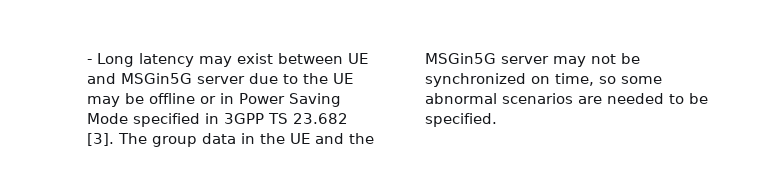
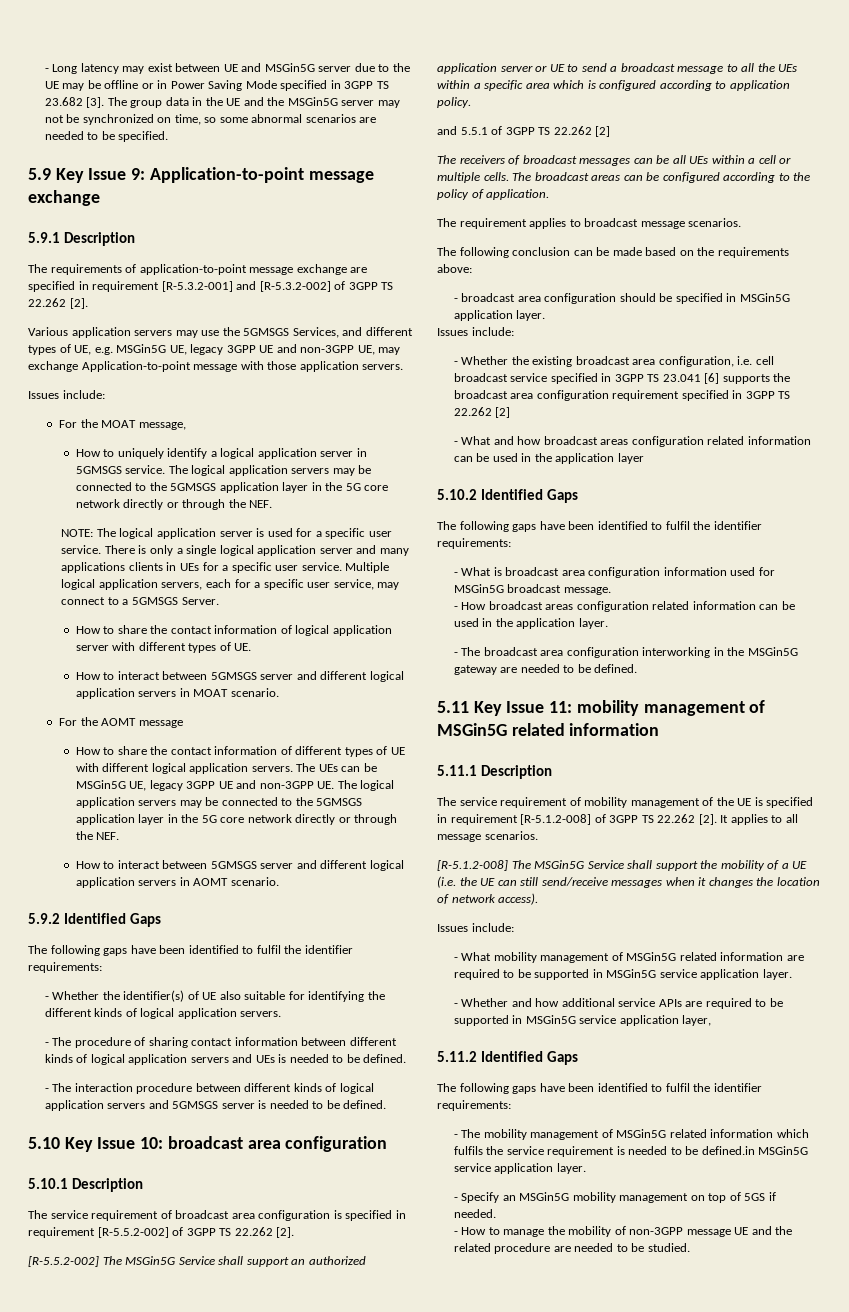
+ 5.9 Key Issue 9: Application-to-point message exchange
+ 5.9.1 Description
+ The requirements of application-to-point message exchange are specified in requirement [R-5.3.2-001] and [R-5.3.2-002] of 3GPP TS 22.262 [2].
+ Various application servers may use the 5GMSGS Services, and different types of UE, e.g. MSGin5G UE, legacy 3GPP UE and non-3GPP UE, may exchange Application-to-point message with those application servers.
+ Issues include:
+ For the MOAT message,
+ How to uniquely identify a logical application server in 5GMSGS service. The logical application servers may be connected to the 5GMSGS application layer in the 5G core network directly or through the NEF.
+ NOTE: The logical application server is used for a specific user service. There is only a single logical application server and many applications clients in UEs for a specific user service. Multiple logical application servers, each for a specific user service, may connect to a 5GMSGS Server.
+ How to share the contact information of logical application server with different types of UE.
+ How to interact between 5GMSGS server and different logical application servers in MOAT scenario.
+ For the AOMT message
+ How to share the contact information of different types of UE with different logical application servers. The UEs can be MSGin5G UE, legacy 3GPP UE and non-3GPP UE. The logical application servers may be connected to the 5GMSGS application layer in the 5G core network directly or through the NEF.
+ How to interact between 5GMSGS server and different logical application servers in AOMT scenario.
+ 5.9.2 Identified Gaps
+ The following gaps have been identified to fulfil the identifier requirements:
+ - Whether the identifier(s) of UE also suitable for identifying the different kinds of logical application servers.
+ - The procedure of sharing contact information between different kinds of logical application servers and UEs is needed to be defined.
+ - The interaction procedure between different kinds of logical application servers and 5GMSGS server is needed to be defined.
+ 5.10 Key Issue 10: broadcast area configuration
+ 5.10.1 Description
+ The service requirement of broadcast area configuration is specified in requirement [R-5.5.2-002] of 3GPP TS 22.262 [2].
+ [R-5.5.2-002] The MSGin5G Service shall support an authorized application server or UE to send a broadcast message to all the UEs within a specific area which is configured according to application policy.
+ and 5.5.1 of 3GPP TS 22.262 [2]
+ The receivers of broadcast messages can be all UEs within a cell or multiple cells. The broadcast areas can be configured according to the policy of application.
+ The requirement applies to broadcast message scenarios.
+ The following conclusion can be made based on the requirements above:
+ - broadcast area configuration should be specified in MSGin5G application layer.
+ Issues include:
+ - Whether the existing broadcast area configuration, i.e. cell broadcast service specified in 3GPP TS 23.041 [6] supports the broadcast area configuration requirement specified in 3GPP TS 22.262 [2]
+ - What and how broadcast areas configuration related information can be used in the application layer
+ 5.10.2 Identified Gaps
+ The following gaps have been identified to fulfil the identifier requirements:
+ - What is broadcast area configuration information used for MSGin5G broadcast message.
+ - How broadcast areas configuration related information can be used in the application layer.
+ - The broadcast area configuration interworking in the MSGin5G gateway are needed to be defined.
+ 5.11 Key Issue 11: mobility management of MSGin5G related information
+ 5.11.1 Description
+ The service requirement of mobility management of the UE is specified in requirement [R-5.1.2-008] of 3GPP TS 22.262 [2]. It applies to all message scenarios.
+ [R-5.1.2-008] The MSGin5G Service shall support the mobility of a UE (i.e. the UE can still send/receive messages when it changes the location of network access).
+ Issues include:
+ - What mobility management of MSGin5G related information are required to be supported in MSGin5G service application layer.
+ - Whether and how additional service APIs are required to be supported in MSGin5G service application layer,
+ 5.11.2 Identified Gaps
+ The following gaps have been identified to fulfil the identifier requirements:
+ - The mobility management of MSGin5G related information which fulfils the service requirement is needed to be defined.in MSGin5G service application layer.
+ - Specify an MSGin5G mobility management on top of 5GS if needed.
+ - How to manage the mobility of non-3GPP message UE and the related procedure are needed to be studied.

